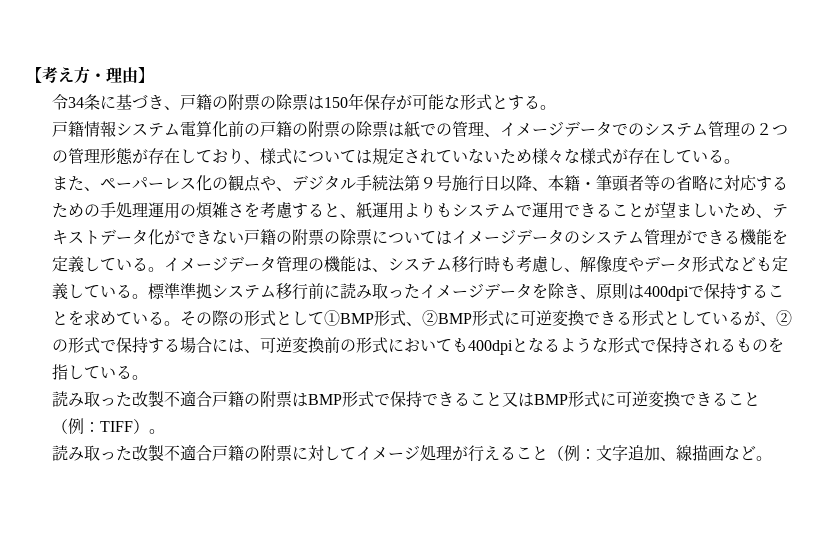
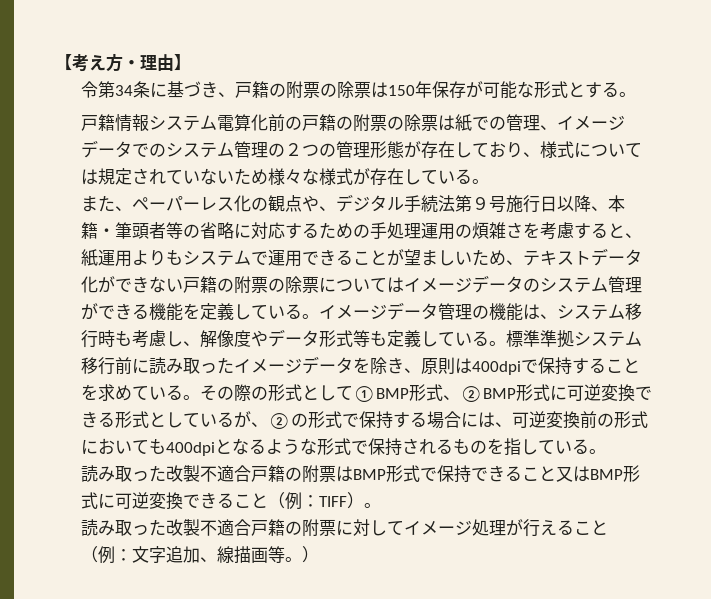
- 令34条に基づき、戸籍の附票の除票は150年保存が可能な形式とする。
+ 令第34条に基づき、戸籍の附票の除票は150年保存が可能な形式とする。
- イメージデータ管理の機能は、システム移行時も考慮し、解像度やデータ形式なども定義している。
+ イメージデータ管理の機能は、システム移行時も考慮し、解像度やデータ形式等も定義している。
- 読み取った改製不適合戸籍の附票に対してイメージ処理が行えること（例：文字追加、線描画など。
+ 読み取った改製不適合戸籍の附票に対してイメージ処理が行えること（例：文字追加、線描画等。）

